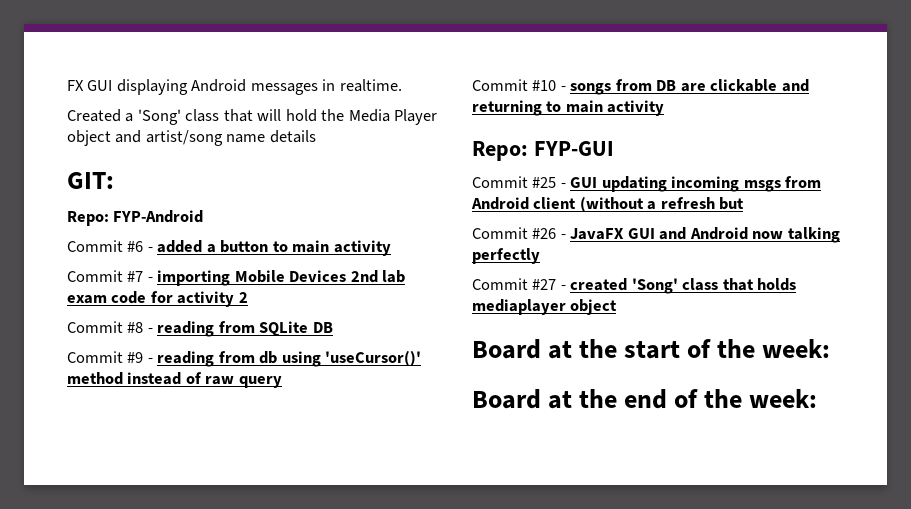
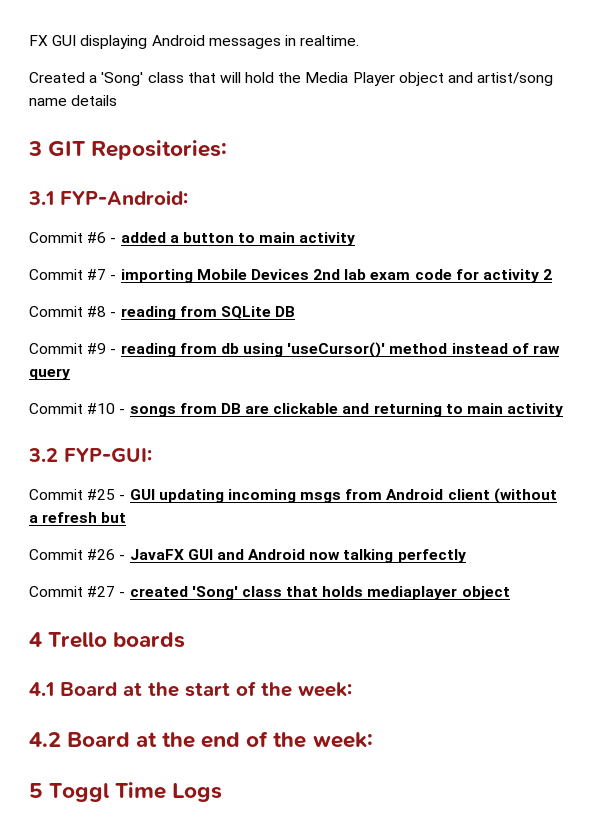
- GIT:
- Repo: FYP-Android
+ 3 GIT Repositories:
+ 3.1 FYP-Android:
- Repo: FYP-GUI
+ 3.2 FYP-GUI:
- Board at the start of the week:
+ 4 Trello boards
+ 4.1 Board at the start of the week:
- Board at the end of the week:
+ 4.2 Board at the end of the week:
+ 5 Toggl Time Logs

